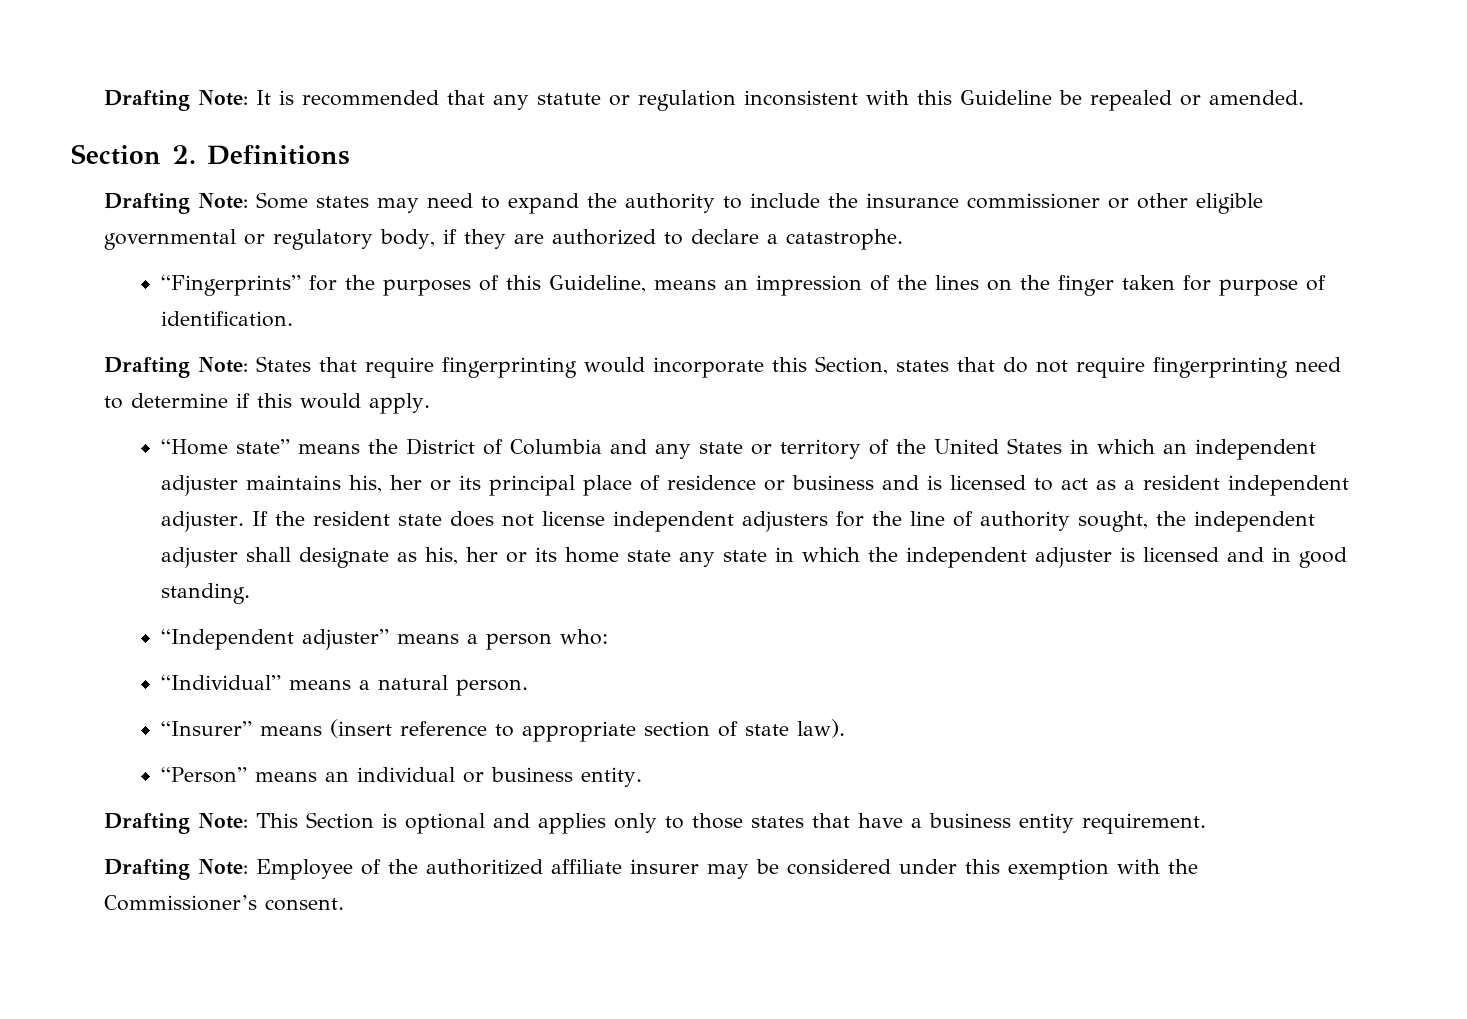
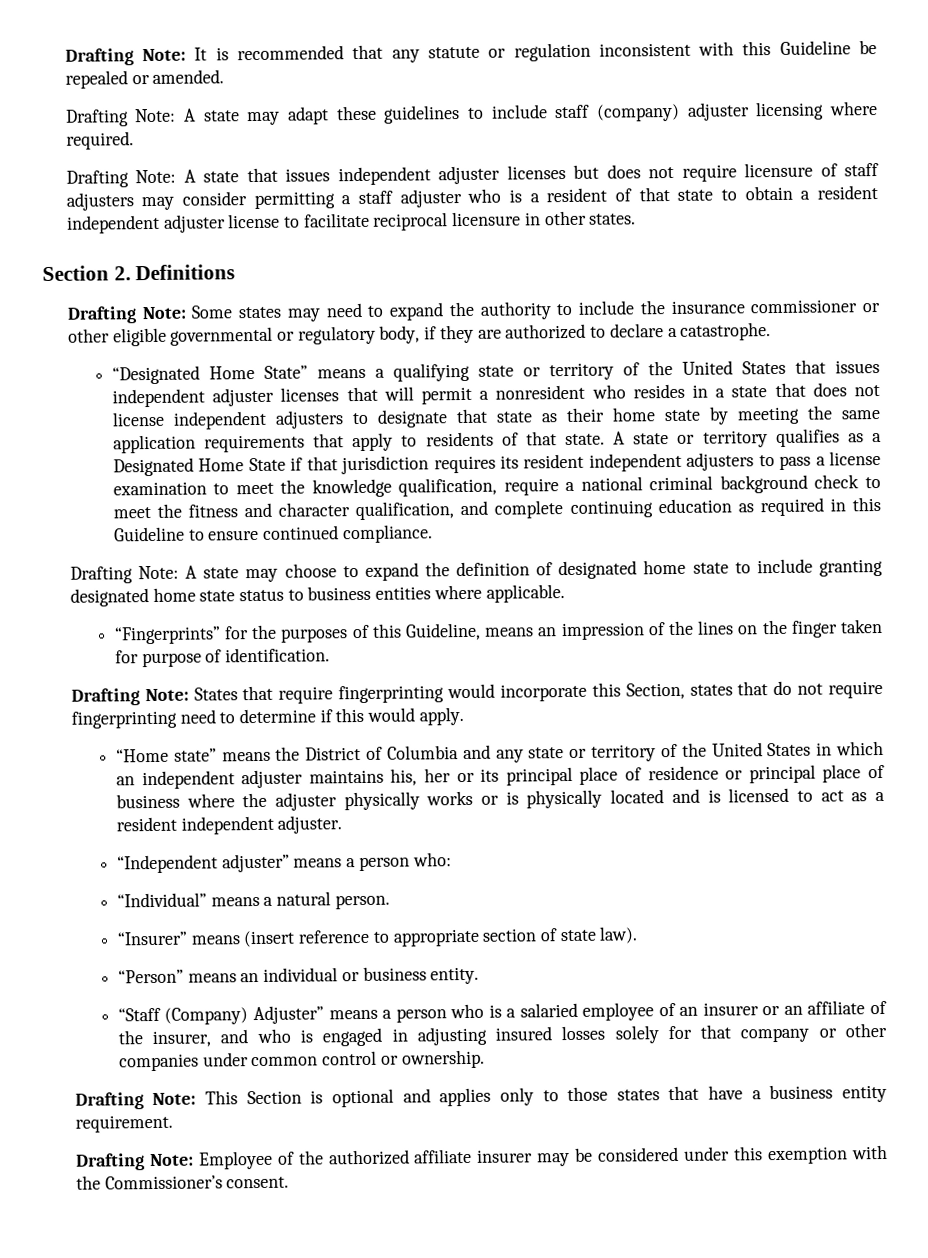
+ Drafting Note: A state may adapt these guidelines to include staff (company) adjuster licensing where required.
+ Drafting Note: A state that issues independent adjuster licenses but does not require licensure of staff adjusters may consider permitting a staff adjuster who is a resident of that state to obtain a resident independent adjuster license to facilitate reciprocal licensure in other states.
+ “Designated Home State” means a qualifying state or territory of the United States that issues independent adjuster licenses that will permit a nonresident who resides in a state that does not license independent adjusters to designate that state as their home state by meeting the same application requirements that apply to residents of that state. A state or territory qualifies as a Designated Home State if that jurisdiction requires its resident independent adjusters to pass a license examination to meet the knowledge qualification, require a national criminal background check to meet the fitness and character qualification, and complete continuing education as required in this Guideline to ensure continued compliance.
+ Drafting Note: A state may choose to expand the definition of designated home state to include granting designated home state status to business entities where applicable.
- “Home state” means the District of Columbia and any state or territory of the United States in which an independent adjuster maintains his, her or its principal place of residence or business and is licensed to act as a resident independent adjuster. If the resident state does not license independent adjusters for the line of authority sought, the independent adjuster shall designate as his, her or its home state any state in which the independent adjuster is licensed and in good standing.
+ “Home state” means the District of Columbia and any state or territory of the United States in which an independent adjuster maintains his, her or its principal place of residence or principal place of business where the adjuster physically works or is physically located and is licensed to act as a resident independent adjuster.
+ “Staff (Company) Adjuster” means a person who is a salaried employee of an insurer or an affiliate of the insurer, and who is engaged in adjusting insured losses solely for that company or other companies under common control or ownership.
- Drafting Note: Employee of the authoritized affiliate insurer may be considered under this exemption with the Commissioner’s consent.
+ Drafting Note: Employee of the authorized affiliate insurer may be considered under this exemption with the Commissioner’s consent.

